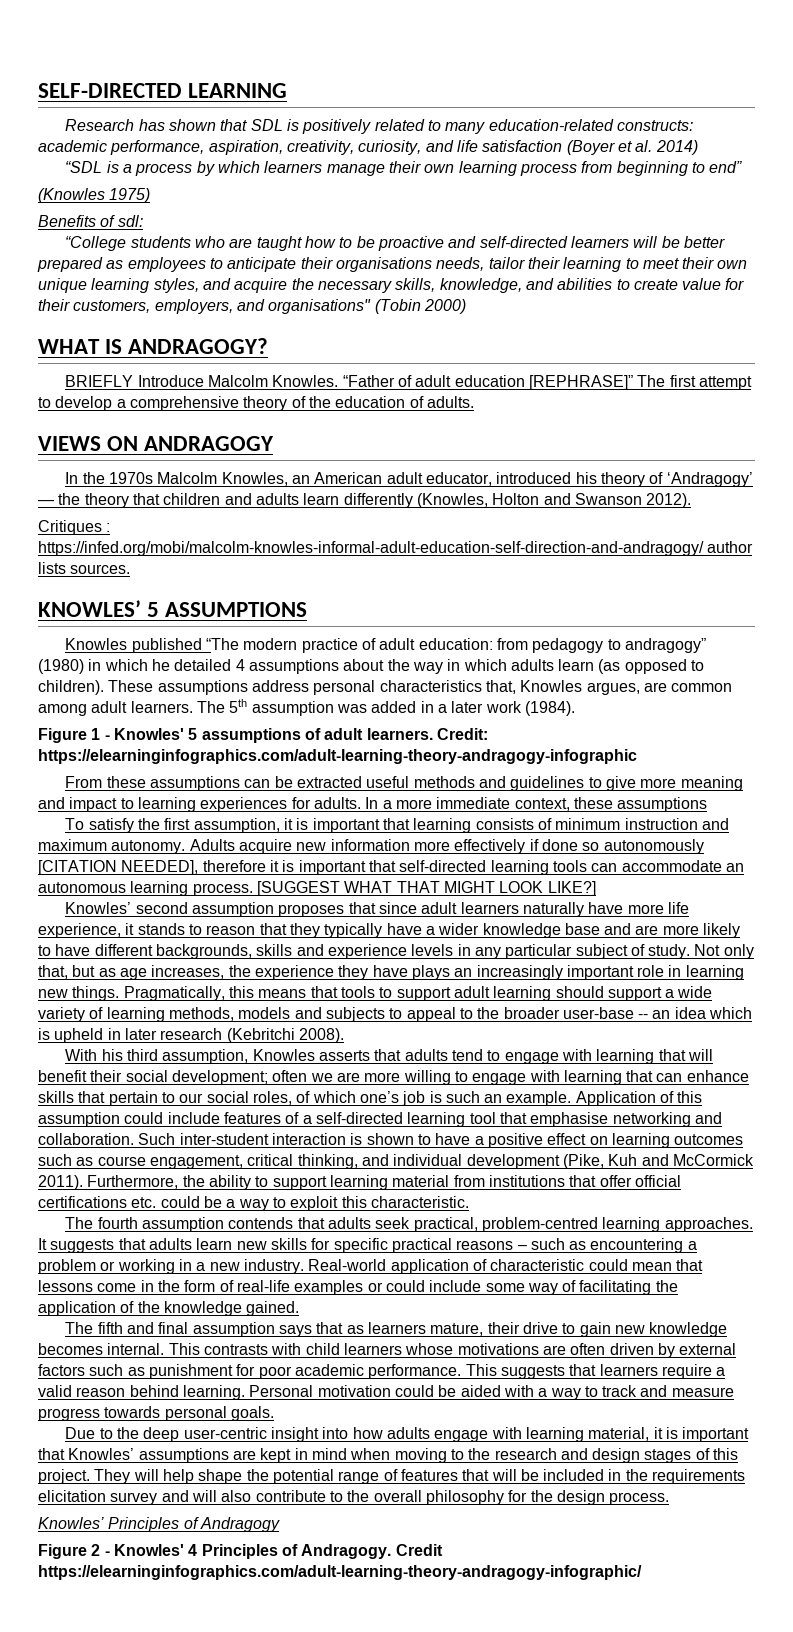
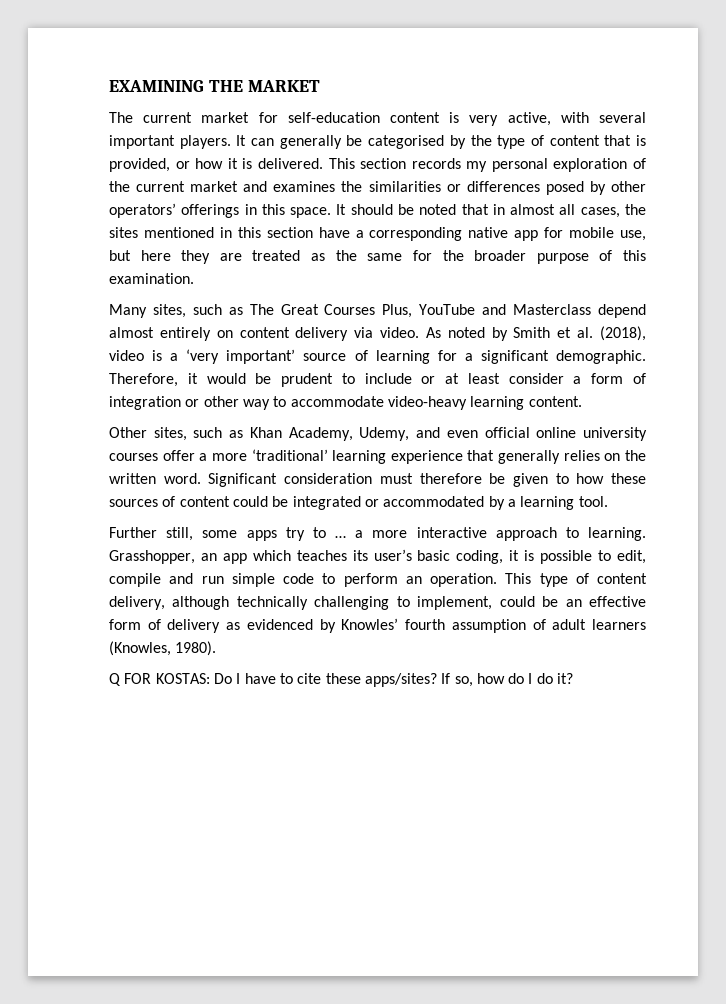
- SELF-DIRECTED LEARNING
- Research has shown that SDL is positively related to many education-related constructs: academic performance, aspiration, creativity, curiosity, and life satisfaction (Boyer et al. 2014)
- “SDL is a process by which learners manage their own learning process from beginning to end”
- (Knowles 1975)
- Benefits of sdl:
- “College students who are taught how to be proactive and self-directed learners will be better prepared as employees to anticipate their organisations needs, tailor their learning to meet their own unique learning styles, and acquire the necessary skills, knowledge, and abilities to create value for their customers, employers, and organisations" (Tobin 2000)
- WHAT IS ANDRAGOGY?
- BRIEFLY Introduce Malcolm Knowles. “Father of adult education [REPHRASE]” The first attempt to develop a comprehensive theory of the education of adults.
- VIEWS ON ANDRAGOGY
- In the 1970s Malcolm Knowles, an American adult educator, introduced his theory of ‘Andragogy’ — the theory that children and adults learn differently (Knowles, Holton and Swanson 2012).
- Critiques : https://infed.org/mobi/malcolm-knowles-informal-adult-education-self-direction-and-andragogy/ author lists sources.
- KNOWLES’ 5 ASSUMPTIONS
- Knowles published “The modern practice of adult education: from pedagogy to andragogy” (1980) in which he detailed 4 assumptions about the way in which adults learn (as opposed to children). These assumptions address personal characteristics that, Knowles argues, are common among adult learners. The 5th assumption was added in a later work (1984).
- Figure 1 - Knowles' 5 assumptions of adult learners. Credit: https://elearninginfographics.com/adult-learning-theory-andragogy-infographic
- From these assumptions can be extracted useful methods and guidelines to give more meaning and impact to learning experiences for adults. In a more immediate context, these assumptions
- To satisfy the first assumption, it is important that learning consists of minimum instruction and maximum autonomy. Adults acquire new information more effectively if done so autonomously [CITATION NEEDED], therefore it is important that self-directed learning tools can accommodate an autonomous learning process. [SUGGEST WHAT THAT MIGHT LOOK LIKE?]
- Knowles’ second assumption proposes that since adult learners naturally have more life experience, it stands to reason that they typically have a wider knowledge base and are more likely to have different backgrounds, skills and experience levels in any particular subject of study. Not only that, but as age increases, the experience they have plays an increasingly important role in learning new things. Pragmatically, this means that tools to support adult learning should support a wide variety of learning methods, models and subjects to appeal to the broader user-base -- an idea which is upheld in later research (Kebritchi 2008).
- With his third assumption, Knowles asserts that adults tend to engage with learning that will benefit their social development; often we are more willing to engage with learning that can enhance skills that pertain to our social roles, of which one’s job is such an example. Application of this assumption could include features of a self-directed learning tool that emphasise networking and collaboration. Such inter-student interaction is shown to have a positive effect on learning outcomes such as course engagement, critical thinking, and individual development (Pike, Kuh and McCormick 2011). Furthermore, the ability to support learning material from institutions that offer official certifications etc. could be a way to exploit this characteristic.
- The fourth assumption contends that adults seek practical, problem-centred learning approaches. It suggests that adults learn new skills for specific practical reasons – such as encountering a problem or working in a new industry. Real-world application of characteristic could mean that lessons come in the form of real-life examples or could include some way of facilitating the application of the knowledge gained.
- The fifth and final assumption says that as learners mature, their drive to gain new knowledge becomes internal. This contrasts with child learners whose motivations are often driven by external factors such as punishment for poor academic performance. This suggests that learners require a valid reason behind learning. Personal motivation could be aided with a way to track and measure progress towards personal goals.
- Due to the deep user-centric insight into how adults engage with learning material, it is important that Knowles’ assumptions are kept in mind when moving to the research and design stages of this project. They will help shape the potential range of features that will be included in the requirements elicitation survey and will also contribute to the overall philosophy for the design process.
- Knowles’ Principles of Andragogy
- Figure 2 - Knowles' 4 Principles of Andragogy. Credit https://elearninginfographics.com/adult-learning-theory-andragogy-infographic/
+ EXAMINING THE MARKET
+ The current market for self-education content is very active, with several important players. It can generally be categorised by the type of content that is provided, or how it is delivered. This section records my personal exploration of the current market and examines the similarities or differences posed by other operators’ offerings in this space. It should be noted that in almost all cases, the sites mentioned in this section have a corresponding native app for mobile use, but here they are treated as the same for the broader purpose of this examination.
+ Many sites, such as The Great Courses Plus, YouTube and Masterclass depend almost entirely on content delivery via video. As noted by Smith et al. (2018), video is a ‘very important’ source of learning for a significant demographic. Therefore, it would be prudent to include or at least consider a form of integration or other way to accommodate video-heavy learning content.
+ Other sites, such as Khan Academy, Udemy, and even official online university courses offer a more ‘traditional’ learning experience that generally relies on the written word. Significant consideration must therefore be given to how these sources of content could be integrated or accommodated by a learning tool.
+ Further still, some apps try to … a more interactive approach to learning. Grasshopper, an app which teaches its user’s basic coding, it is possible to edit, compile and run simple code to perform an operation. This type of content delivery, although technically challenging to implement, could be an effective form of delivery as evidenced by Knowles’ fourth assumption of adult learners (Knowles, 1980).
+ Q FOR KOSTAS: Do I have to cite these apps/sites? If so, how do I do it?

